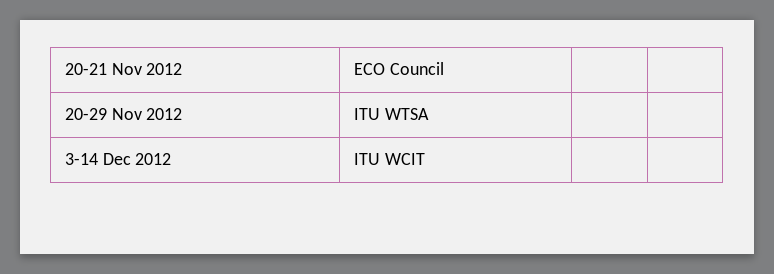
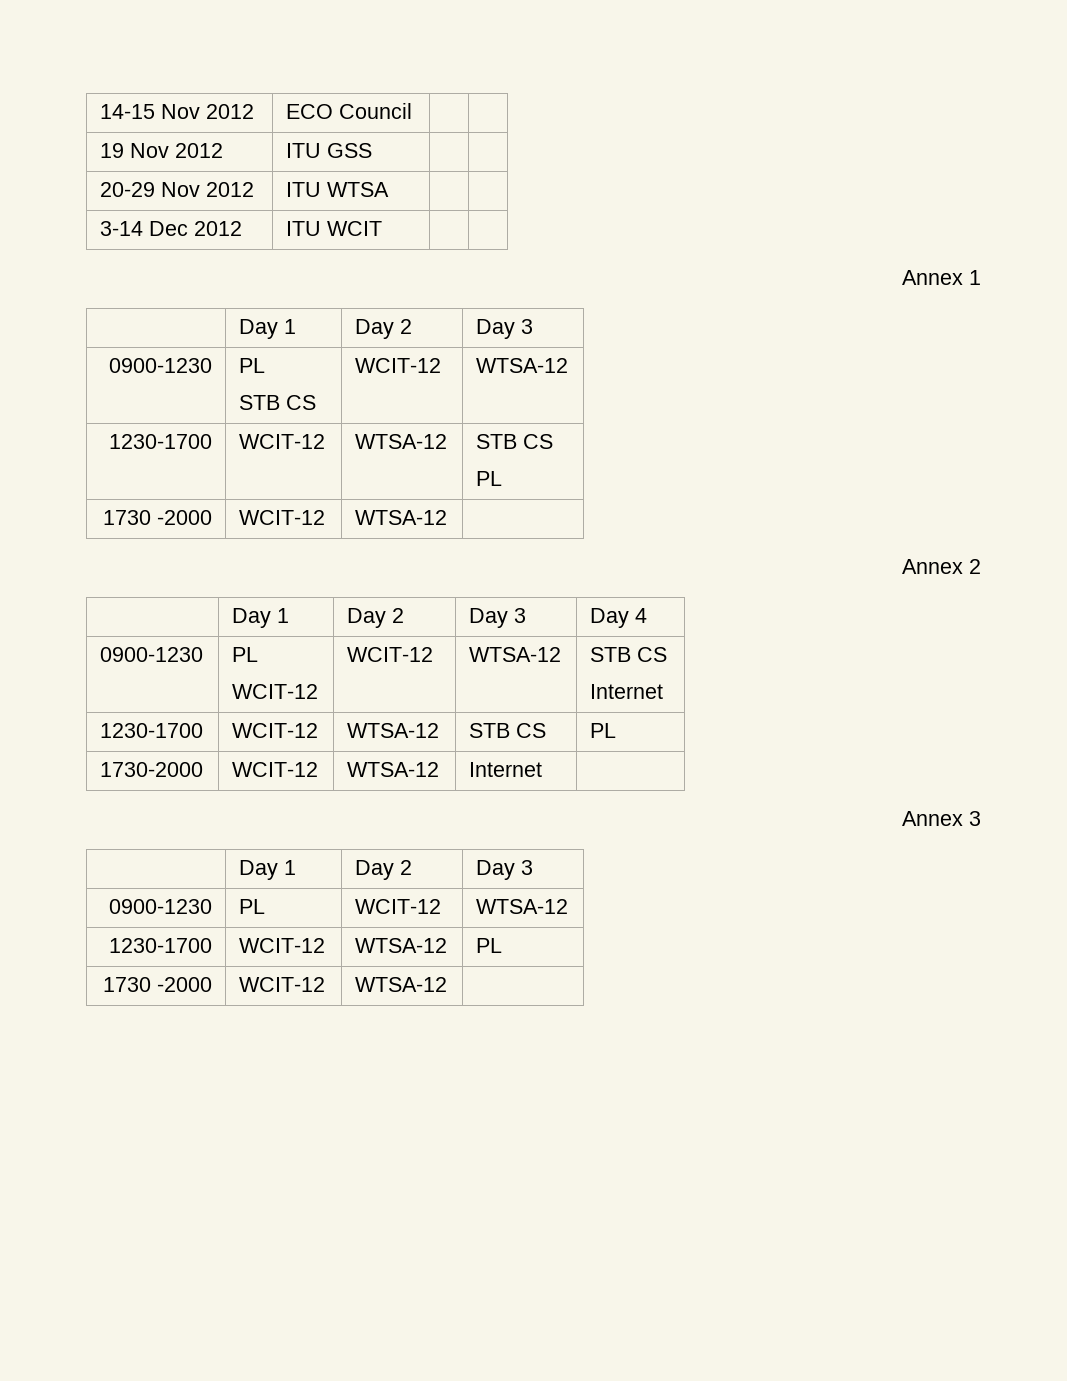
- 20-21 Nov 2012 | ECO Council | |
+ 14-15 Nov 2012 | ECO Council | |
+ 19 Nov 2012 | ITU GSS | |
+ Annex 1
+ | Day 1 | Day 2 | Day 3
+ 0900-1230 | PL
+ STB CS | WCIT-12 | WTSA-12
+ 1230-1700 | WCIT-12 | WTSA-12 | STB CS
+ PL
+ 1730 -2000 | WCIT-12 | WTSA-12 |
+ Annex 2
+ | Day 1 | Day 2 | Day 3 | Day 4
+ 0900-1230 | PL
+ WCIT-12 | WCIT-12 | WTSA-12 | STB CS
+ Internet
+ 1230-1700 | WCIT-12 | WTSA-12 | STB CS | PL
+ 1730-2000 | WCIT-12 | WTSA-12 | Internet |
+ Annex 3
+ | Day 1 | Day 2 | Day 3
+ 0900-1230 | PL | WCIT-12 | WTSA-12
+ 1230-1700 | WCIT-12 | WTSA-12 | PL
+ 1730 -2000 | WCIT-12 | WTSA-12 |

